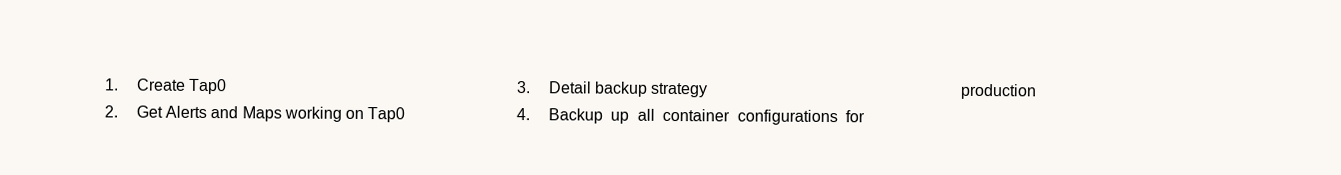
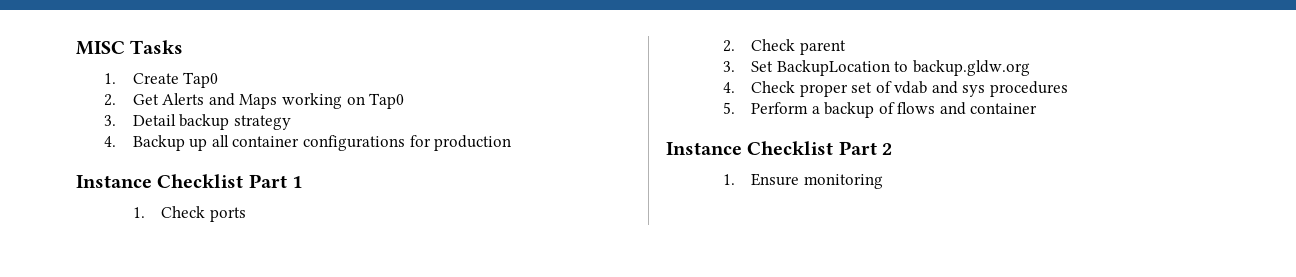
+ MISC Tasks
+ Instance Checklist Part 1
+ 1. Check ports
+ 2. Check parent
+ 3. Set BackupLocation to backup.gldw.org
+ 4. Check proper set of vdab and sys procedures
+ 5. Perform a backup of flows and container
+ Instance Checklist Part 2
+ 1. Ensure monitoring

